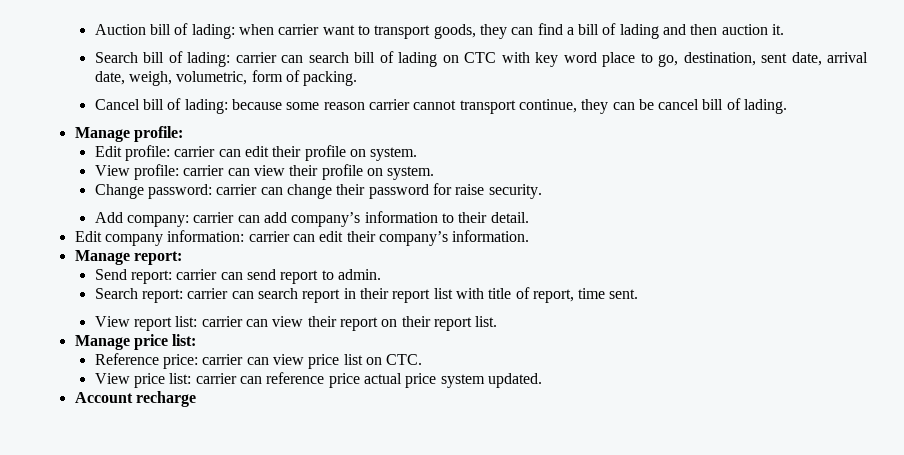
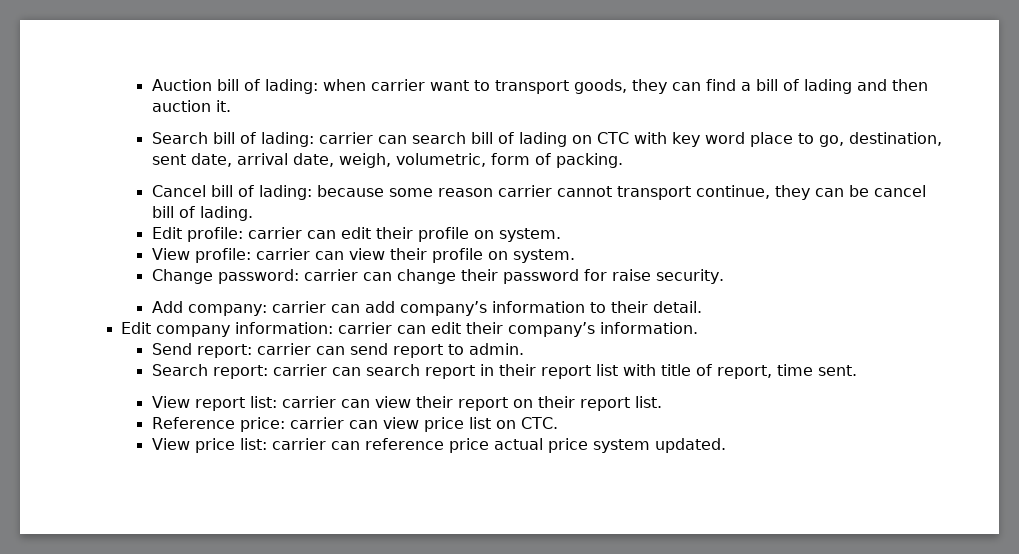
- Manage profile:
- Manage report:
- Manage price list:
- Account recharge

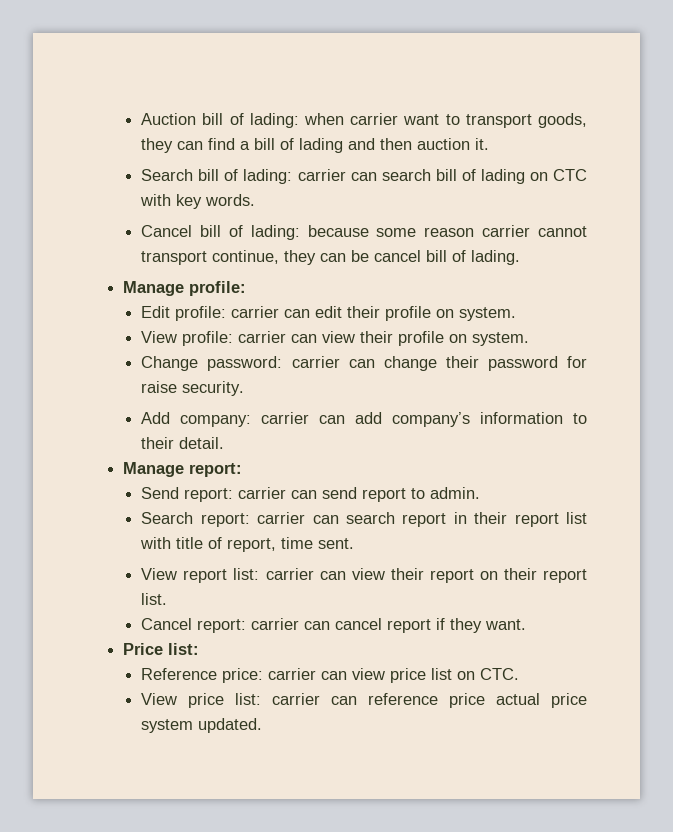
- Search bill of lading: carrier can search bill of lading on CTC with key word place to go, destination, sent date, arrival date, weigh, volumetric, form of packing.
+ Search bill of lading: carrier can search bill of lading on CTC with key words.
+ Manage profile:
- Edit company information: carrier can edit their company’s information.
+ Manage report:
+ Cancel report: carrier can cancel report if they want.
+ Price list:

